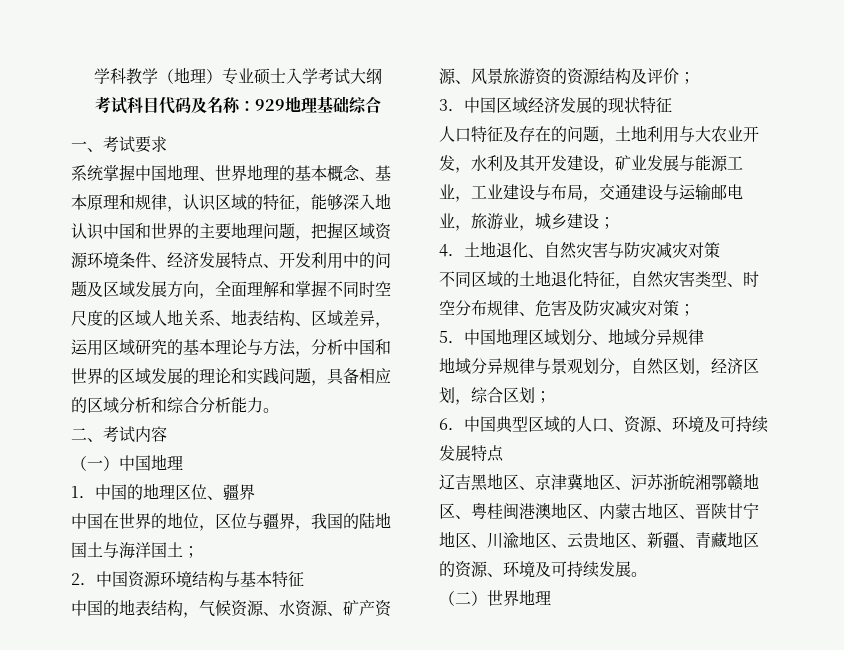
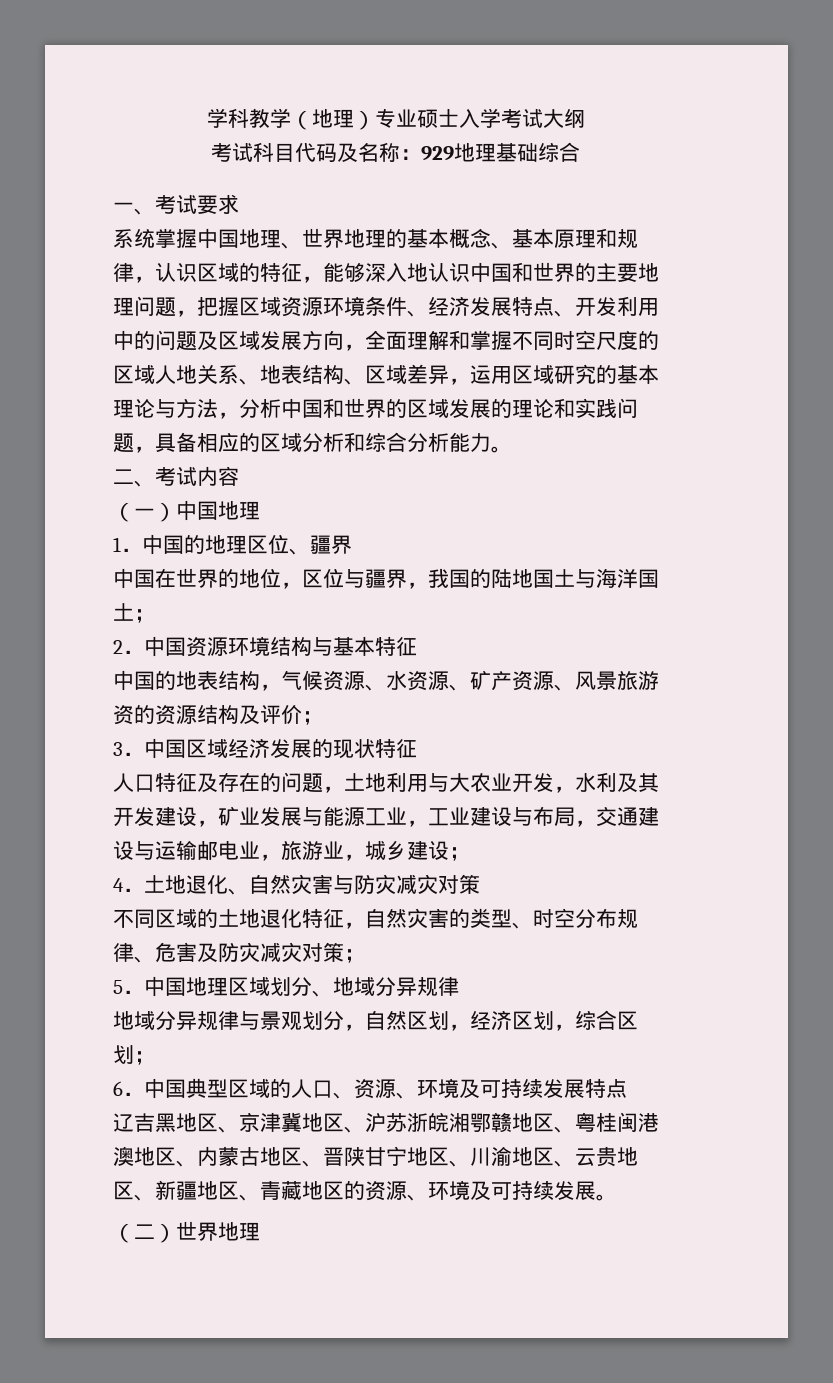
- 不同区域的土地退化特征，自然灾害类型、时空分布规律、危害及防灾减灾对策；
+ 不同区域的土地退化特征，自然灾害的类型、时空分布规律、危害及防灾减灾对策；
- 辽吉黑地区、京津冀地区、沪苏浙皖湘鄂赣地区、粤桂闽港澳地区、内蒙古地区、晋陕甘宁地区、川渝地区、云贵地区、新疆、青藏地区的资源、环境及可持续发展。
+ 辽吉黑地区、京津冀地区、沪苏浙皖湘鄂赣地区、粤桂闽港澳地区、内蒙古地区、晋陕甘宁地区、川渝地区、云贵地区、新疆地区、青藏地区的资源、环境及可持续发展。

